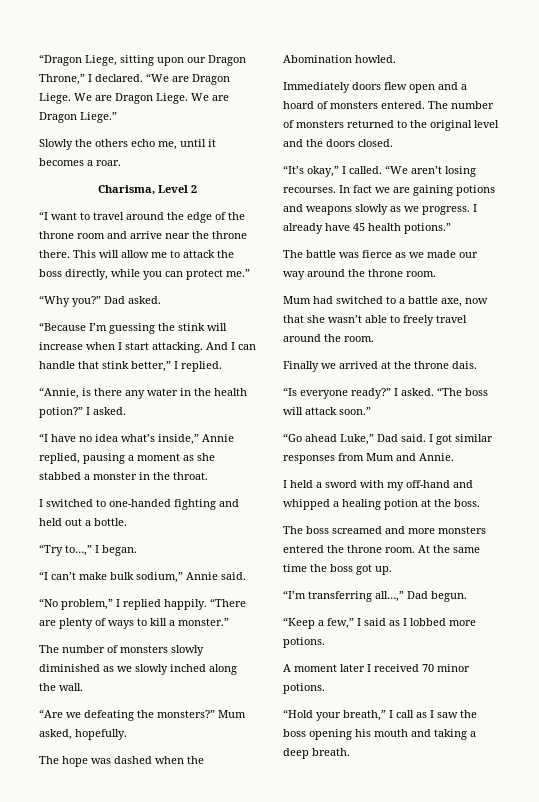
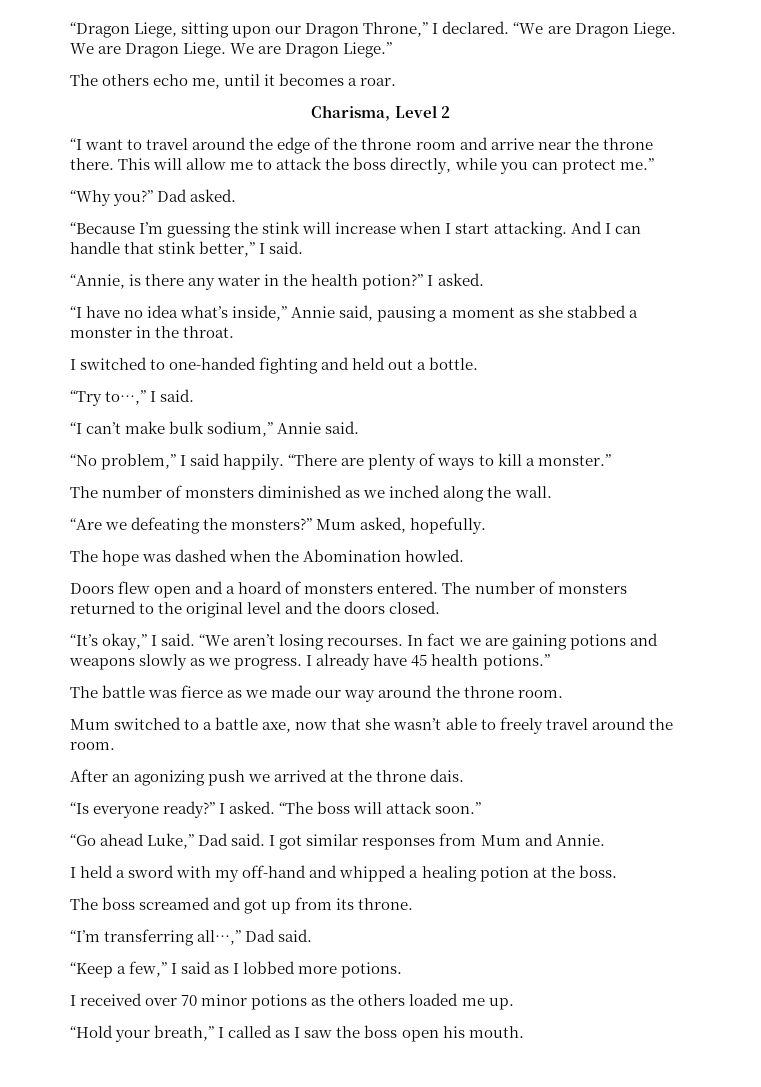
- Slowly the others echo me, until it becomes a roar.
+ The others echo me, until it becomes a roar.
- And I can handle that stink better,” I replied.
+ And I can handle that stink better,” I said.
- “I have no idea what’s inside,” Annie replied, pausing a moment as she stabbed a monster in the throat.
+ “I have no idea what’s inside,” Annie said, pausing a moment as she stabbed a monster in the throat.
- “Try to…,” I began.
+ “Try to…,” I said.
- “No problem,” I replied happily.
+ “No problem,” I said happily.
- The number of monsters slowly diminished as we slowly inched along the wall.
+ The number of monsters diminished as we inched along the wall.
- Immediately doors flew open and a hoard of monsters entered.
+ Doors flew open and a hoard of monsters entered.
- “It’s okay,” I called.
+ “It’s okay,” I said.
- Mum had switched to a battle axe, now that she wasn’t able to freely travel around the room.
+ Mum switched to a battle axe, now that she wasn’t able to freely travel around the room.
- Finally we arrived at the throne dais.
+ After an agonizing push we arrived at the throne dais.
- The boss screamed and more monsters entered the throne room. At the same time the boss got up.
+ The boss screamed and got up from its throne.
- “I’m transferring all…,” Dad begun.
+ “I’m transferring all…,” Dad said.
- A moment later I received 70 minor potions.
+ I received over 70 minor potions as the others loaded me up.
- “Hold your breath,” I call as I saw the boss opening his mouth and taking a deep breath.
+ “Hold your breath,” I called as I saw the boss open his mouth.

